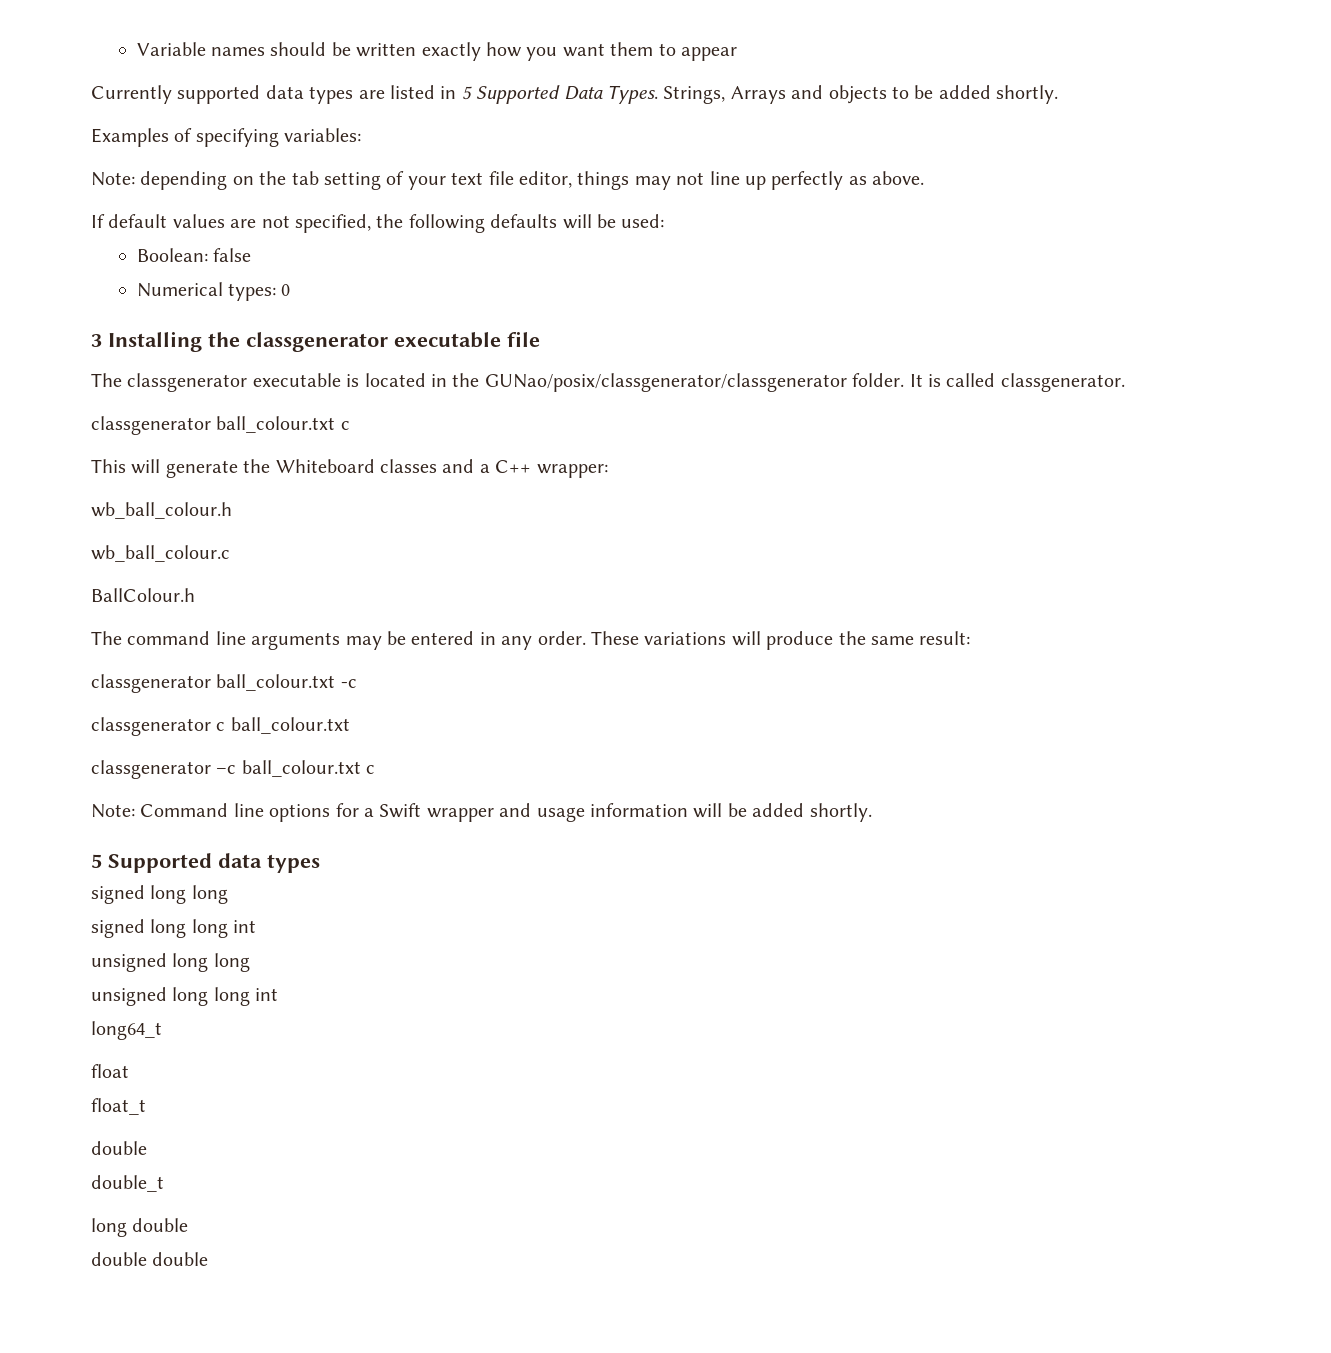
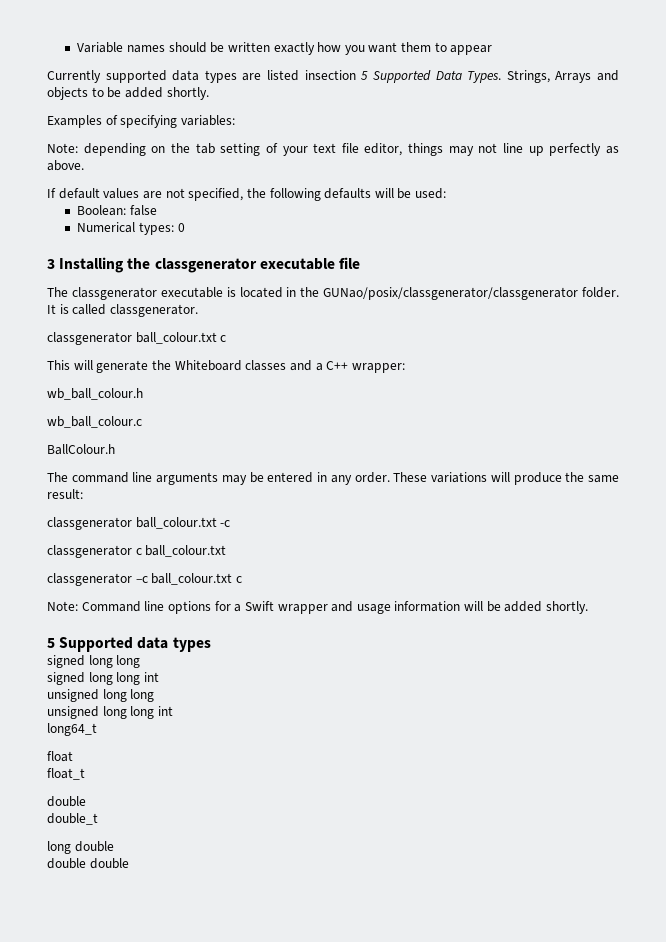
- Currently supported data types are listed in 5 Supported Data Types.
+ Currently supported data types are listed insection 5 Supported Data Types.

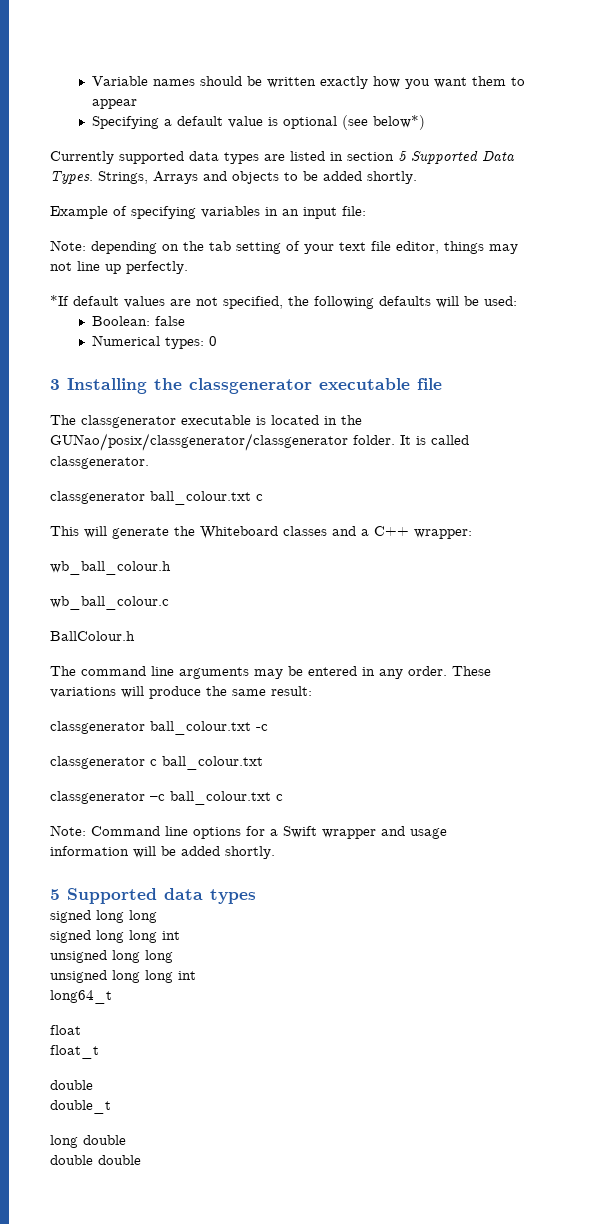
+ Specifying a default value is optional (see below*)
- Currently supported data types are listed insection 5 Supported Data Types.
+ Currently supported data types are listed in section 5 Supported Data Types.
- Examples of specifying variables:
+ Example of specifying variables in an input file:
- Note: depending on the tab setting of your text file editor, things may not line up perfectly as above.
- If default values are not specified, the following defaults will be used:
+ Note: depending on the tab setting of your text file editor, things may not line up perfectly.
+ *If default values are not specified, the following defaults will be used:

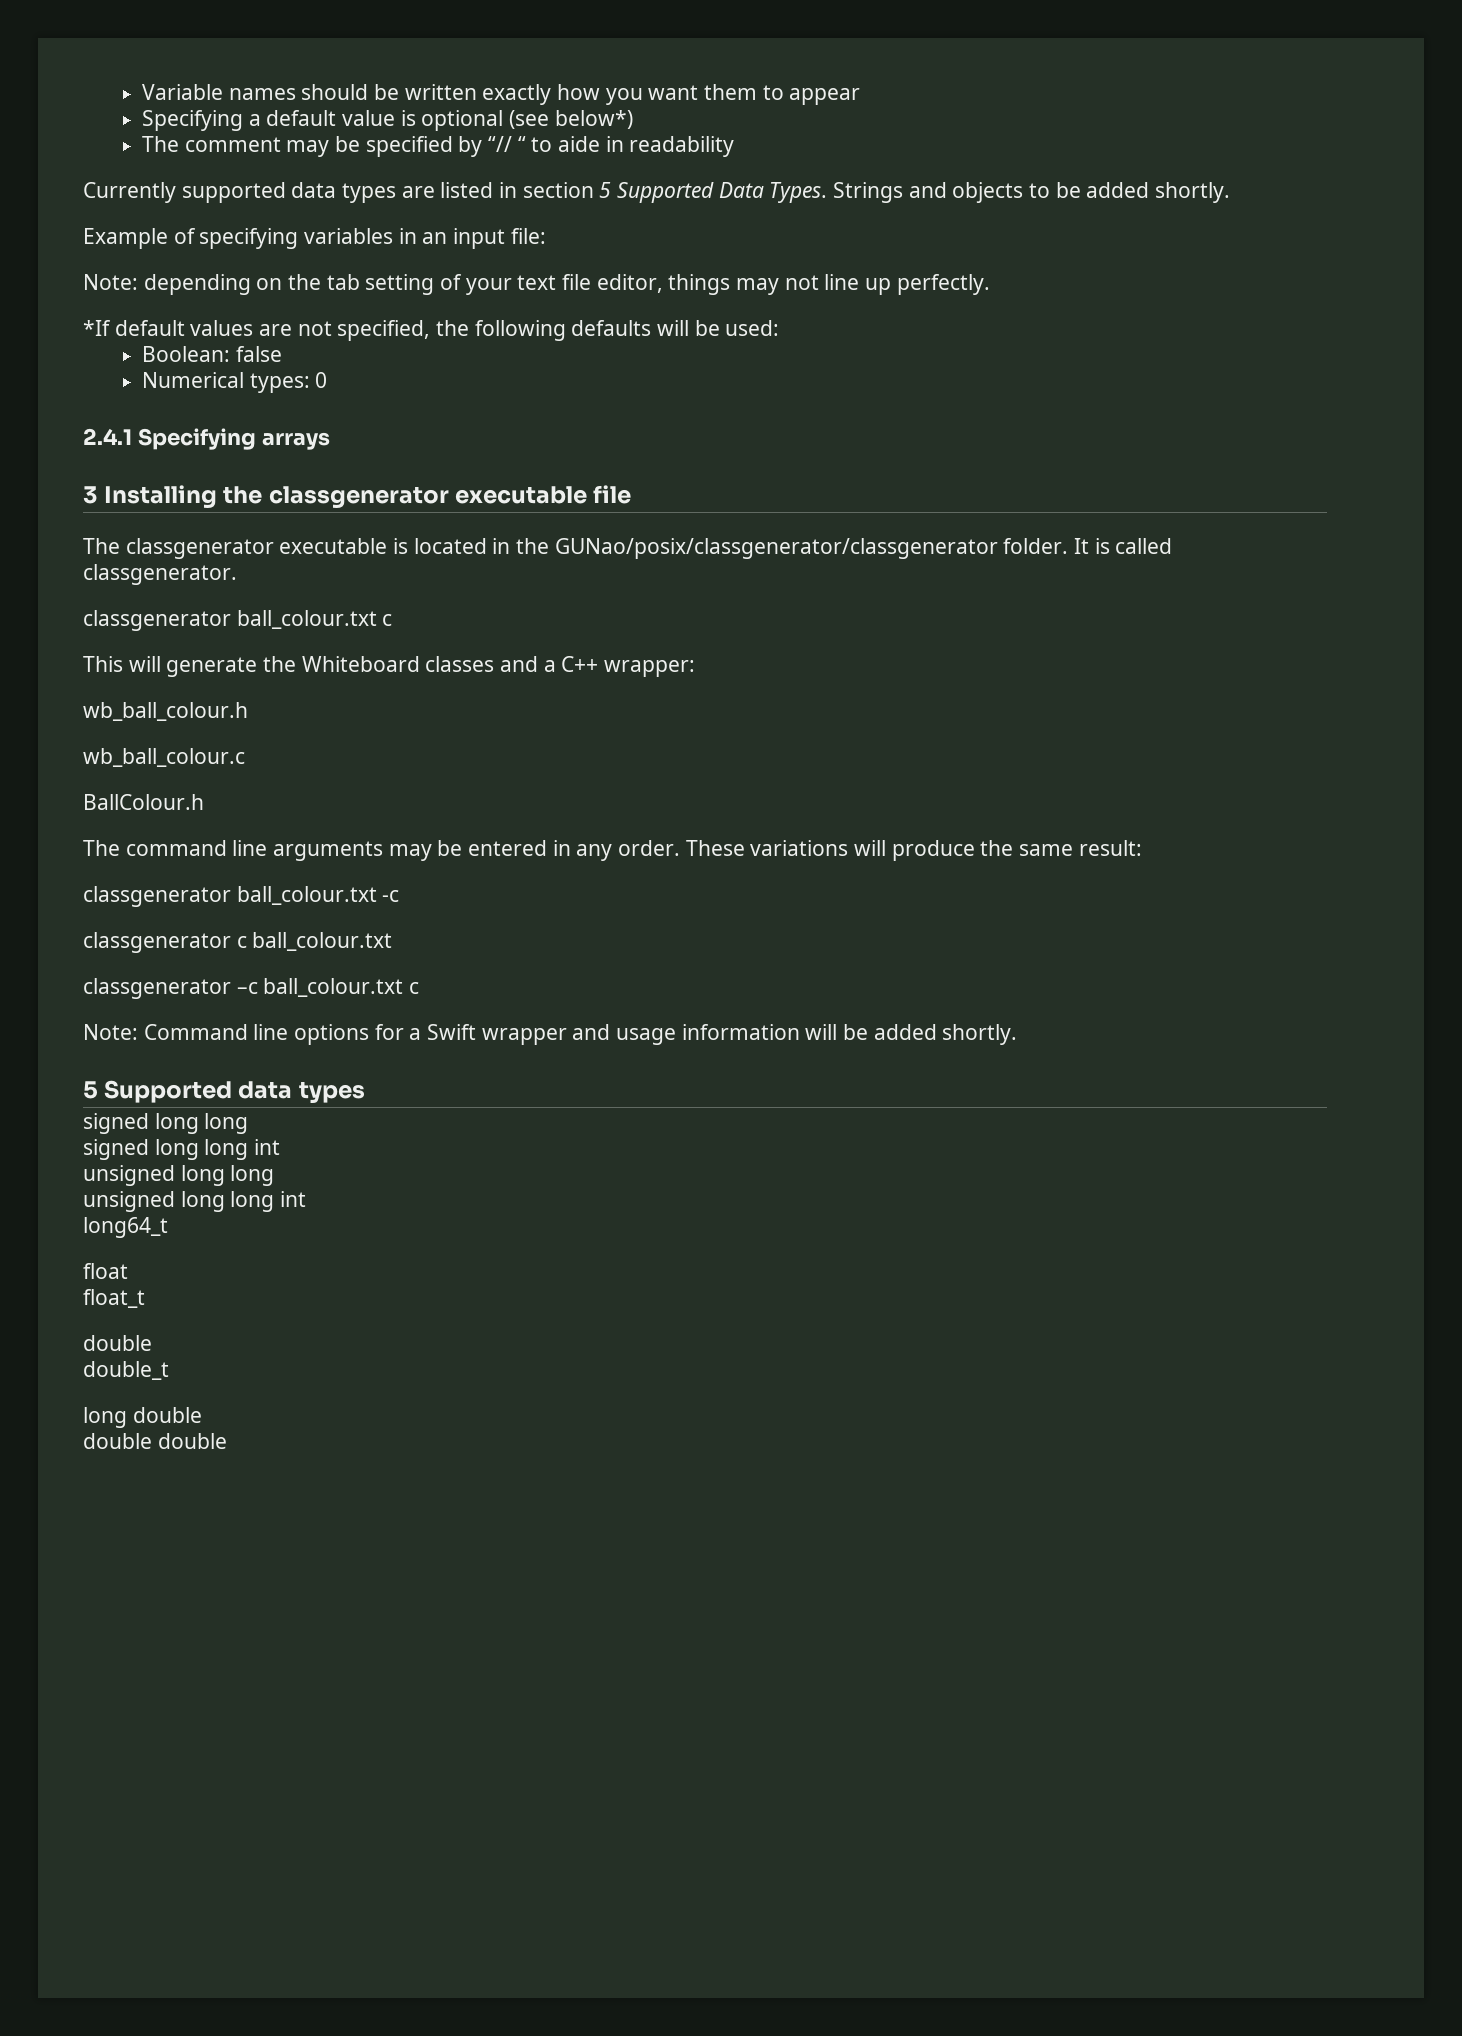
+ The comment may be specified by “// “ to aide in readability
- Strings, Arrays and objects to be added shortly.
+ Strings and objects to be added shortly.
+ 2.4.1 Specifying arrays

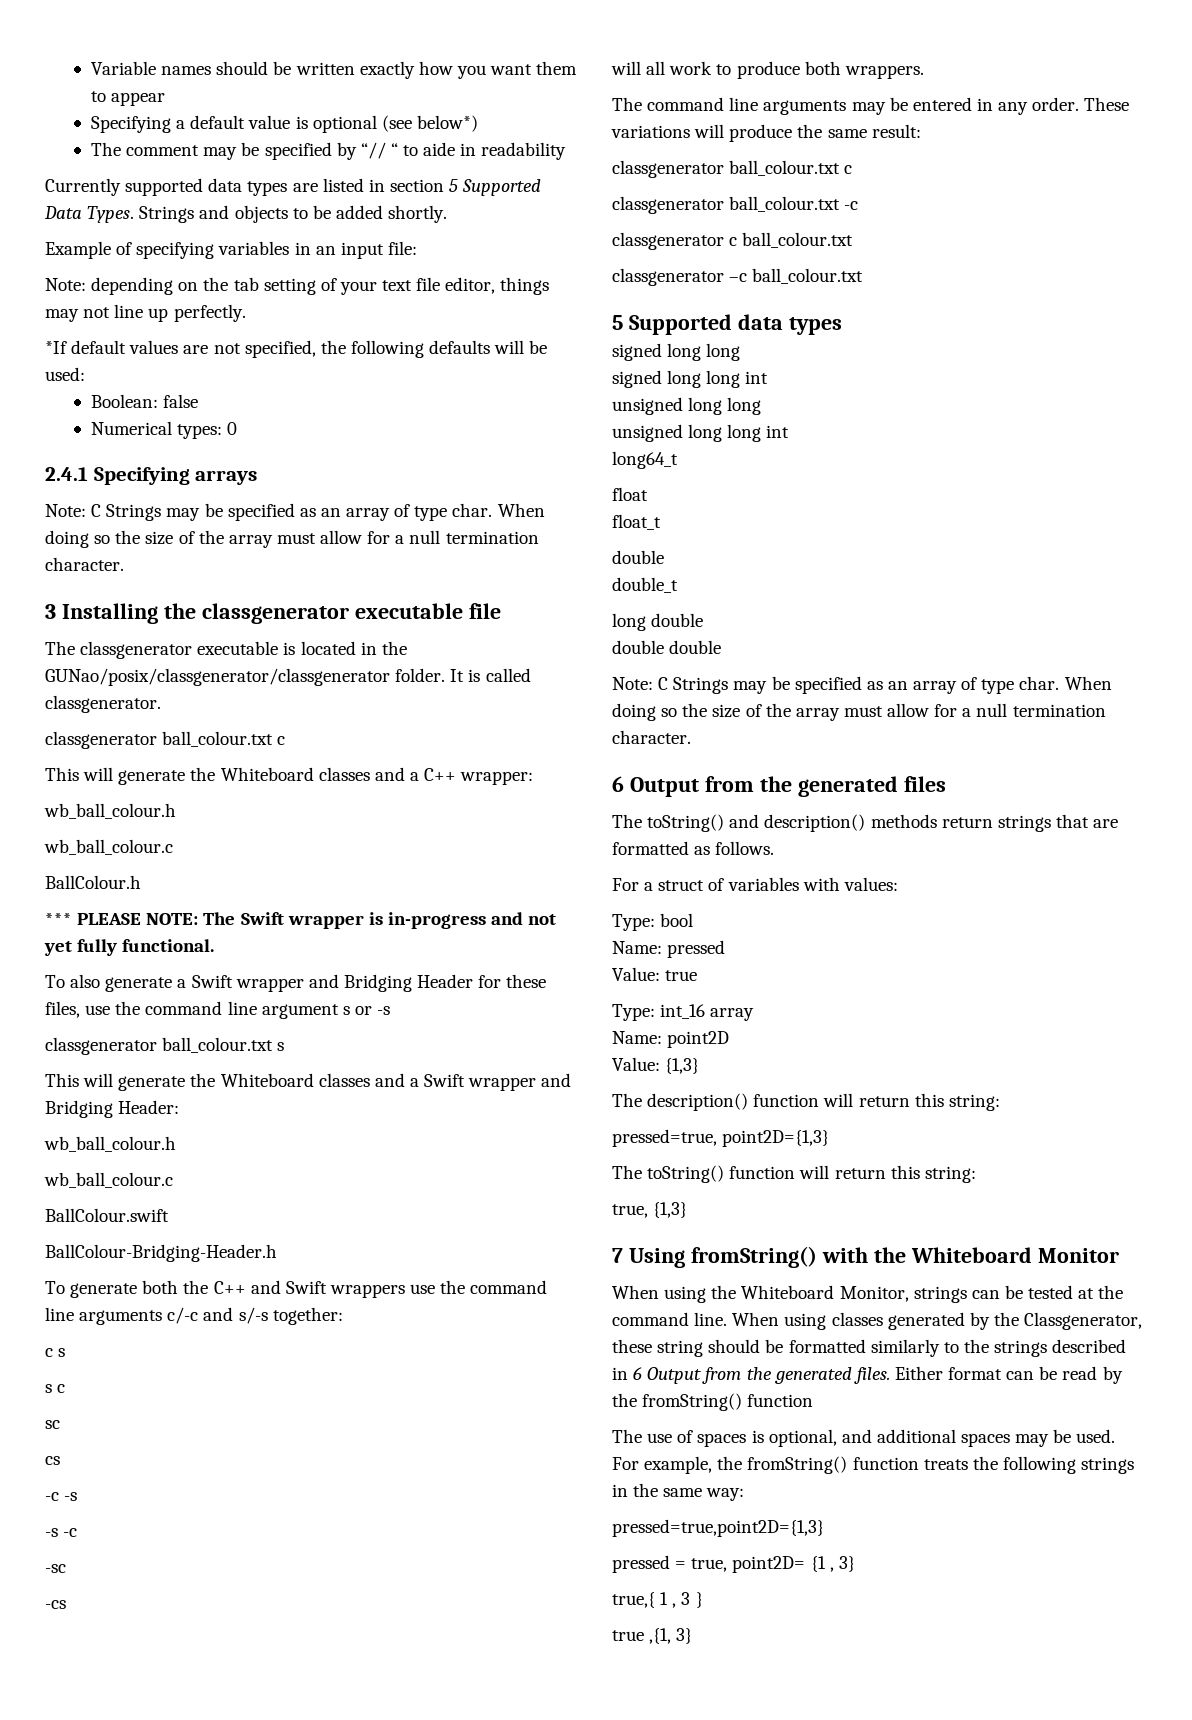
  2.4.1 Specifying arrays
+ Note: C Strings may be specified as an array of type char. When doing so the size of the array must allow for a null termination character.
+ *** PLEASE NOTE: The Swift wrapper is in-progress and not yet fully functional.
+ To also generate a Swift wrapper and Bridging Header for these files, use the command line argument s or -s
+ classgenerator ball_colour.txt s
+ This will generate the Whiteboard classes and a Swift wrapper and Bridging Header:
+ wb_ball_colour.h
+ wb_ball_colour.c
+ BallColour.swift
+ BallColour-Bridging-Header.h
+ To generate both the C++ and Swift wrappers use the command line arguments c/-c and s/-s together:
+ c s
+ s c
+ sc
+ cs
+ -c -s
+ -s -c
+ -sc
+ -cs
+ will all work to produce both wrappers.
  These variations will produce the same result:
+ classgenerator ball_colour.txt c
- classgenerator –c ball_colour.txt c
- Note: Command line options for a Swift wrapper and usage information will be added shortly.
+ classgenerator –c ball_colour.txt
  double double
+ Note: C Strings may be specified as an array of type char. When doing so the size of the array must allow for a null termination character.
+ 6 Output from the generated files
+ The toString() and description() methods return strings that are formatted as follows.
+ For a struct of variables with values:
+ Type: bool
+ Name: pressed
+ Value: true
+ Type: int_16 array
+ Name: point2D
+ Value: {1,3}
+ The description() function will return this string:
+ pressed=true, point2D={1,3}
+ The toString() function will return this string:
+ true, {1,3}
+ 7 Using fromString() with the Whiteboard Monitor
+ When using the Whiteboard Monitor, strings can be tested at the command line. When using classes generated by the Classgenerator, these string should be formatted similarly to the strings described in 6 Output from the generated files. Either format can be read by the fromString() function
+ The use of spaces is optional, and additional spaces may be used. For example, the fromString() function treats the following strings in the same way:
+ pressed=true,point2D={1,3}
+ pressed = true, point2D= {1 , 3}
+ true,{ 1 , 3 }
+ true ,{1, 3}

